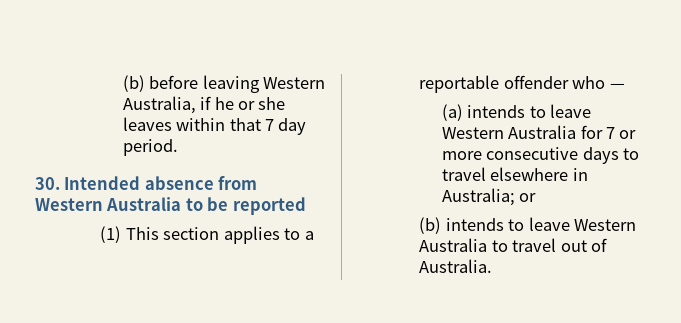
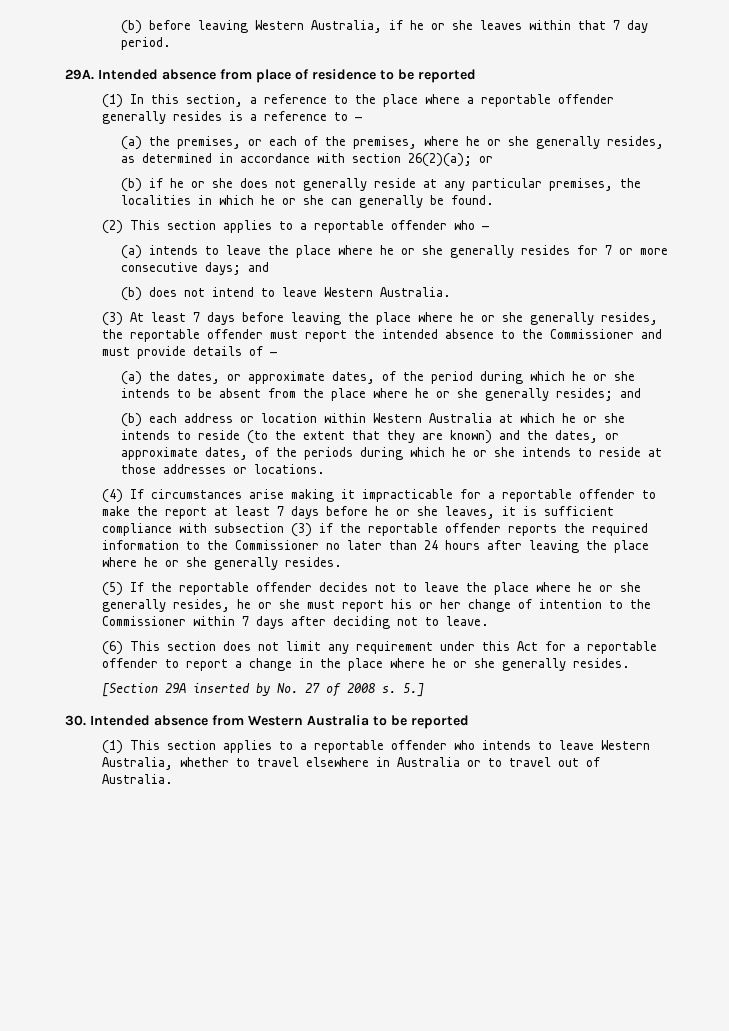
+ 29A. Intended absence from place of residence to be reported
+ (1) In this section, a reference to the place where a reportable offender generally resides is a reference to —
+ (a) the premises, or each of the premises, where he or she generally resides, as determined in accordance with section 26(2)(a); or
+ (b) if he or she does not generally reside at any particular premises, the localities in which he or she can generally be found.
+ (2) This section applies to a reportable offender who —
+ (a) intends to leave the place where he or she generally resides for 7 or more consecutive days; and
+ (b) does not intend to leave Western Australia.
+ (3) At least 7 days before leaving the place where he or she generally resides, the reportable offender must report the intended absence to the Commissioner and must provide details of —
+ (a) the dates, or approximate dates, of the period during which he or she intends to be absent from the place where he or she generally resides; and
+ (b) each address or location within Western Australia at which he or she intends to reside (to the extent that they are known) and the dates, or approximate dates, of the periods during which he or she intends to reside at those addresses or locations.
+ (4) If circumstances arise making it impracticable for a reportable offender to make the report at least 7 days before he or she leaves, it is sufficient compliance with subsection (3) if the reportable offender reports the required information to the Commissioner no later than 24 hours after leaving the place where he or she generally resides.
+ (5) If the reportable offender decides not to leave the place where he or she generally resides, he or she must report his or her change of intention to the Commissioner within 7 days after deciding not to leave.
+ (6) This section does not limit any requirement under this Act for a reportable offender to report a change in the place where he or she generally resides.
+ [Section 29A inserted by No. 27 of 2008 s. 5.]
- (1) This section applies to a reportable offender who —
- (a) intends to leave Western Australia for 7 or more consecutive days to travel elsewhere in Australia; or
- (b) intends to leave Western Australia to travel out of Australia.
+ (1) This section applies to a reportable offender who intends to leave Western Australia, whether to travel elsewhere in Australia or to travel out of Australia.

